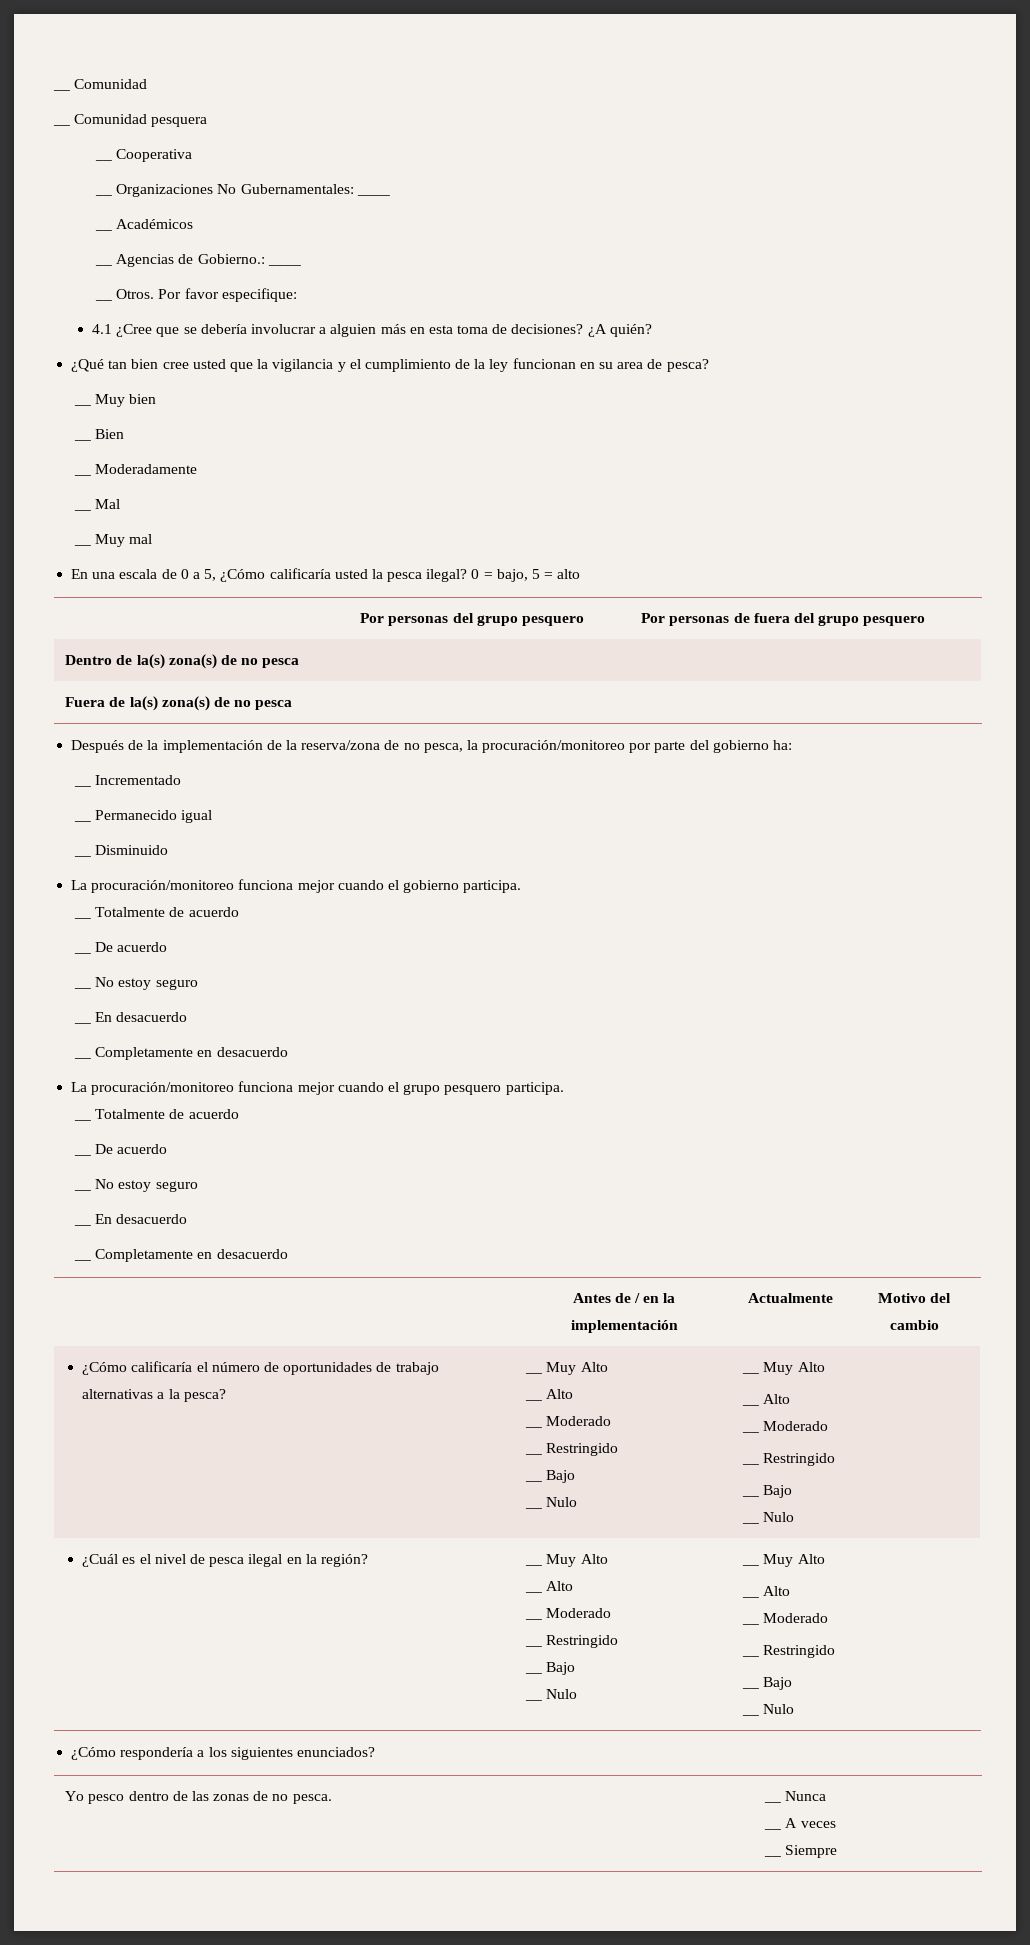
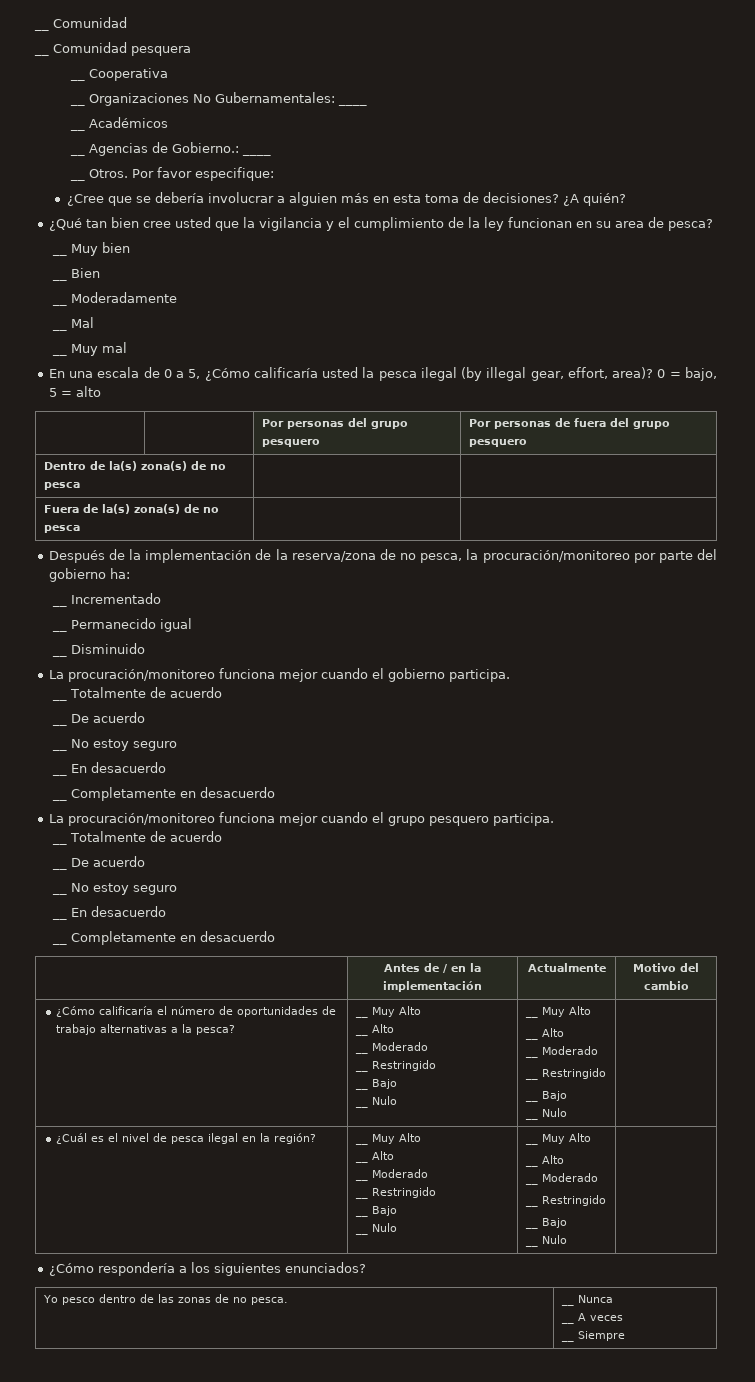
- 4.1 ¿Cree que se debería involucrar a alguien más en esta toma de decisiones?
+ ¿Cree que se debería involucrar a alguien más en esta toma de decisiones?
- En una escala de 0 a 5, ¿Cómo calificaría usted la pesca ilegal?
+ En una escala de 0 a 5, ¿Cómo calificaría usted la pesca ilegal (by illegal gear, effort, area)?

